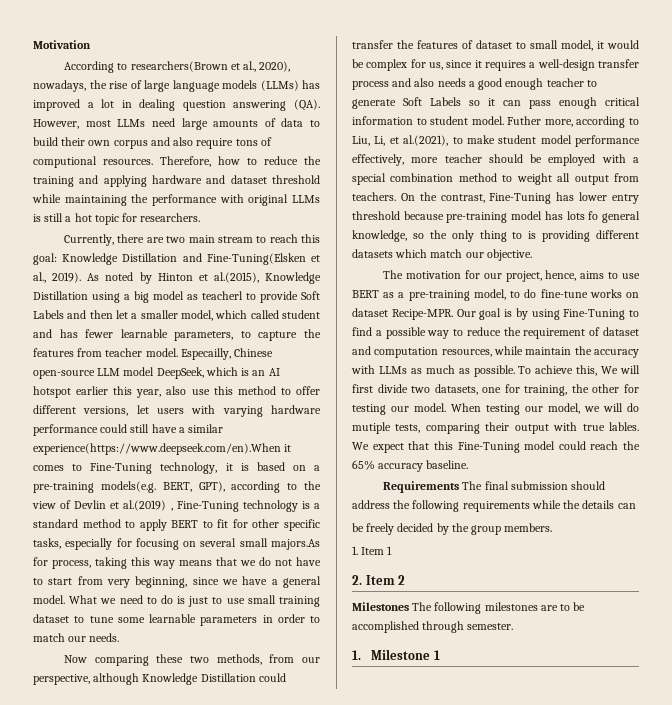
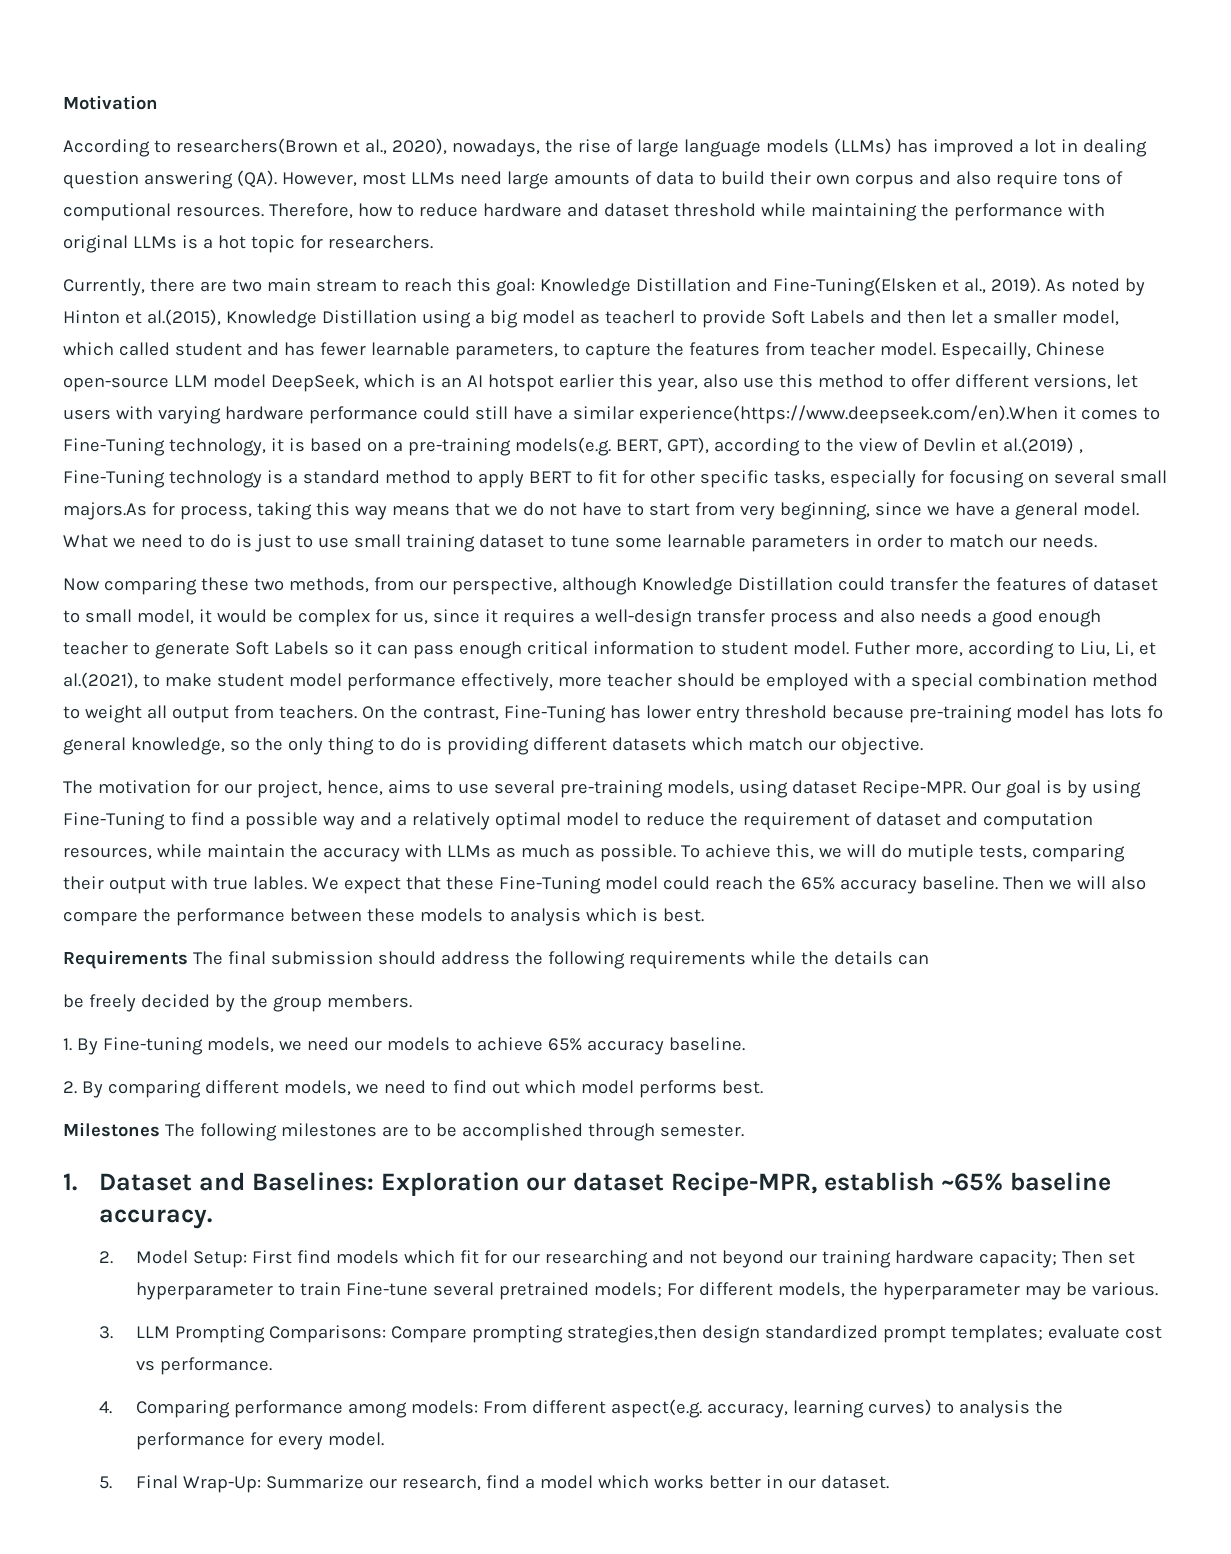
- Therefore, how to reduce the training and applying hardware and dataset threshold while maintaining the performance with original LLMs is still a hot topic for researchers.
+ Therefore, how to reduce hardware and dataset threshold while maintaining the performance with original LLMs is a hot topic for researchers.
- On the contrast, Fine-Tuning has lower entry threshold because pre-training model has lots fo general knowledge, so the only thing to is providing different datasets which match our objective.
+ On the contrast, Fine-Tuning has lower entry threshold because pre-training model has lots fo general knowledge, so the only thing to do is providing different datasets which match our objective.
- The motivation for our project, hence, aims to use BERT as a pre-training model, to do fine-tune works on dataset Recipe-MPR.
+ The motivation for our project, hence, aims to use several pre-training models, using dataset Recipe-MPR.
- Our goal is by using Fine-Tuning to find a possible way to reduce the requirement of dataset and computation resources, while maintain the accuracy with LLMs as much as possible.
+ Our goal is by using Fine-Tuning to find a possible way and a relatively optimal model to reduce the requirement of dataset and computation resources, while maintain the accuracy with LLMs as much as possible.
- To achieve this, We will first divide two datasets, one for training, the other for testing our model. When testing our model, we will do mutiple tests, comparing their output with true lables.
+ To achieve this, we will do mutiple tests, comparing their output with true lables.
- We expect that this Fine-Tuning model could reach the 65% accuracy baseline.
+ We expect that these Fine-Tuning model could reach the 65% accuracy baseline. Then we will also compare the performance between these models to analysis which is best.
- 1. Item 1
- 2. Item 2
+ 1. By Fine-tuning models, we need our models to achieve 65% accuracy baseline.
+ 2. By comparing different models, we need to find out which model performs best.
- 1. Milestone 1
+ 1. Dataset and Baselines: Exploration our dataset Recipe-MPR, establish ~65% baseline accuracy.
+ 2. Model Setup: First find models which fit for our researching and not beyond our training hardware capacity; Then set hyperparameter to train Fine-tune several pretrained models; For different models, the hyperparameter may be various.
+ 3. LLM Prompting Comparisons: Compare prompting strategies,then design standardized prompt templates; evaluate cost vs performance.
+ 4. Comparing performance among models: From different aspect(e.g. accuracy, learning curves) to analysis the performance for every model.
+ 5. Final Wrap-Up: Summarize our research, find a model which works better in our dataset.

